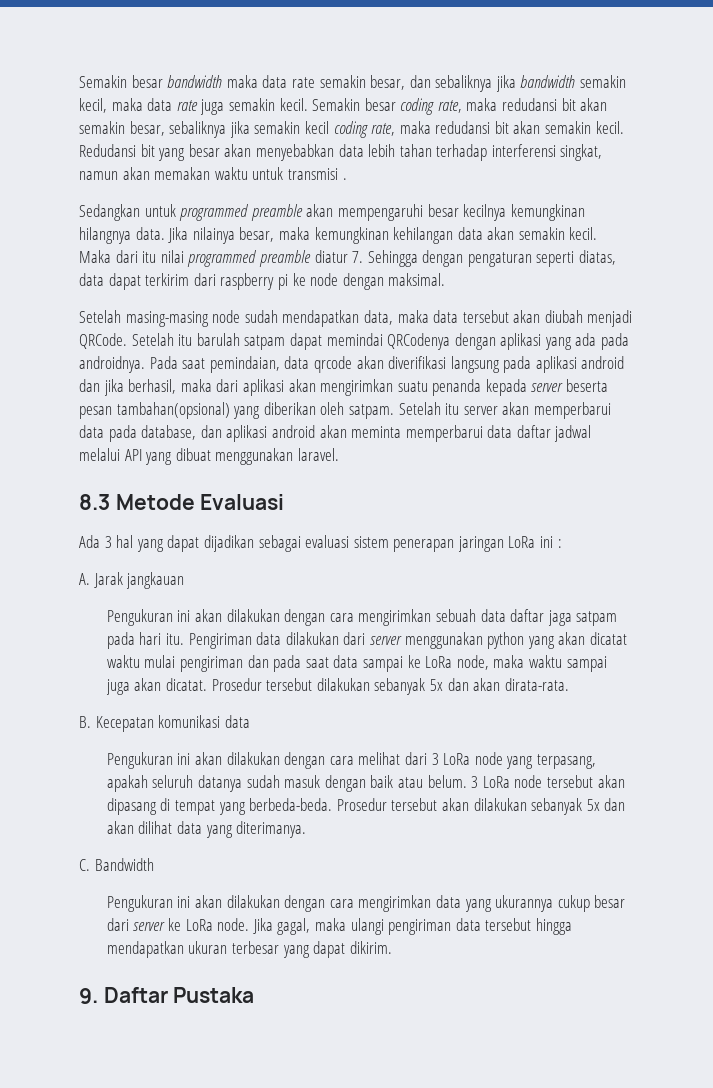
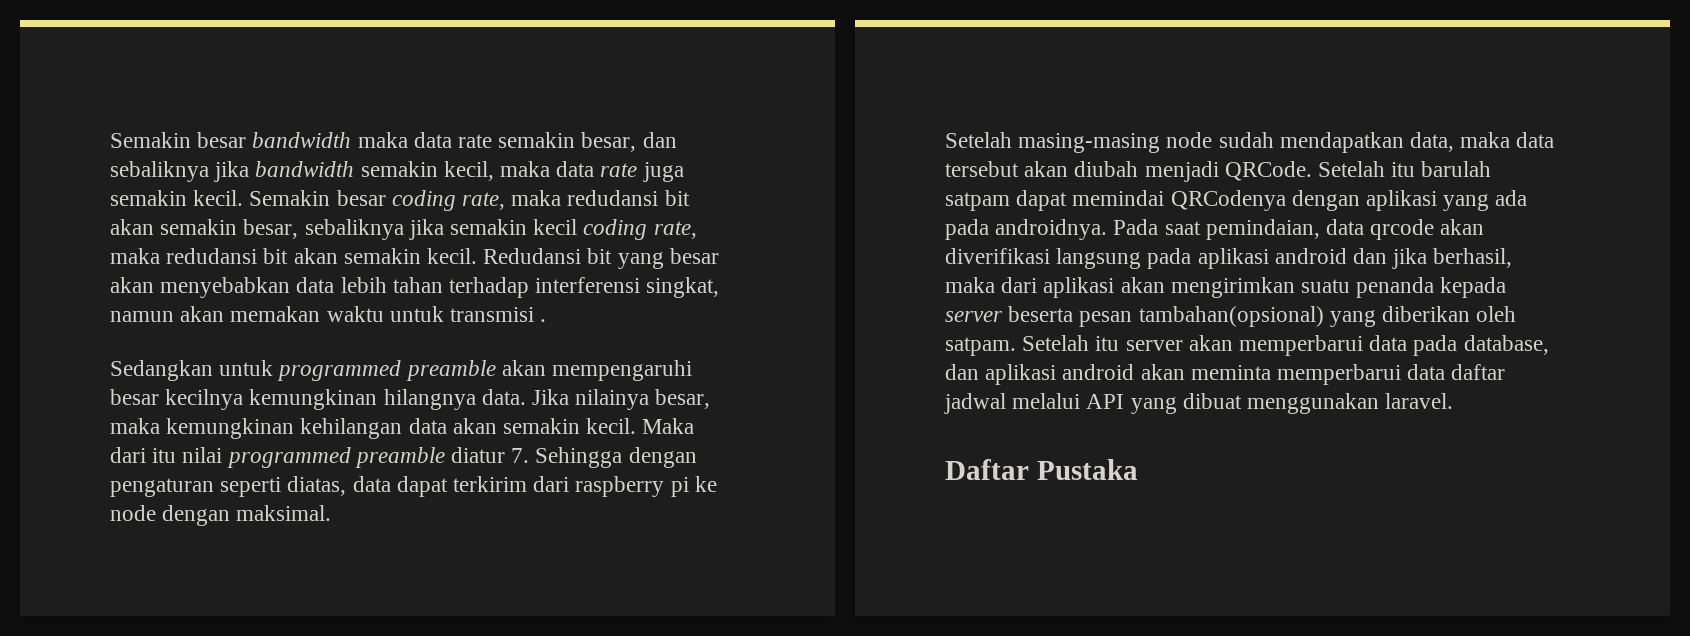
- 8.3 Metode Evaluasi
- Ada 3 hal yang dapat dijadikan sebagai evaluasi sistem penerapan jaringan LoRa ini :
- A. Jarak jangkauan
- Pengukuran ini akan dilakukan dengan cara mengirimkan sebuah data daftar jaga satpam pada hari itu. Pengiriman data dilakukan dari server menggunakan python yang akan dicatat waktu mulai pengiriman dan pada saat data sampai ke LoRa node, maka waktu sampai juga akan dicatat. Prosedur tersebut dilakukan sebanyak 5x dan akan dirata-rata.
- B. Kecepatan komunikasi data
- Pengukuran ini akan dilakukan dengan cara melihat dari 3 LoRa node yang terpasang, apakah seluruh datanya sudah masuk dengan baik atau belum. 3 LoRa node tersebut akan dipasang di tempat yang berbeda-beda. Prosedur tersebut akan dilakukan sebanyak 5x dan akan dilihat data yang diterimanya.
- C. Bandwidth
- Pengukuran ini akan dilakukan dengan cara mengirimkan data yang ukurannya cukup besar dari server ke LoRa node. Jika gagal, maka ulangi pengiriman data tersebut hingga mendapatkan ukuran terbesar yang dapat dikirim.
- 9. Daftar Pustaka
+ Daftar Pustaka

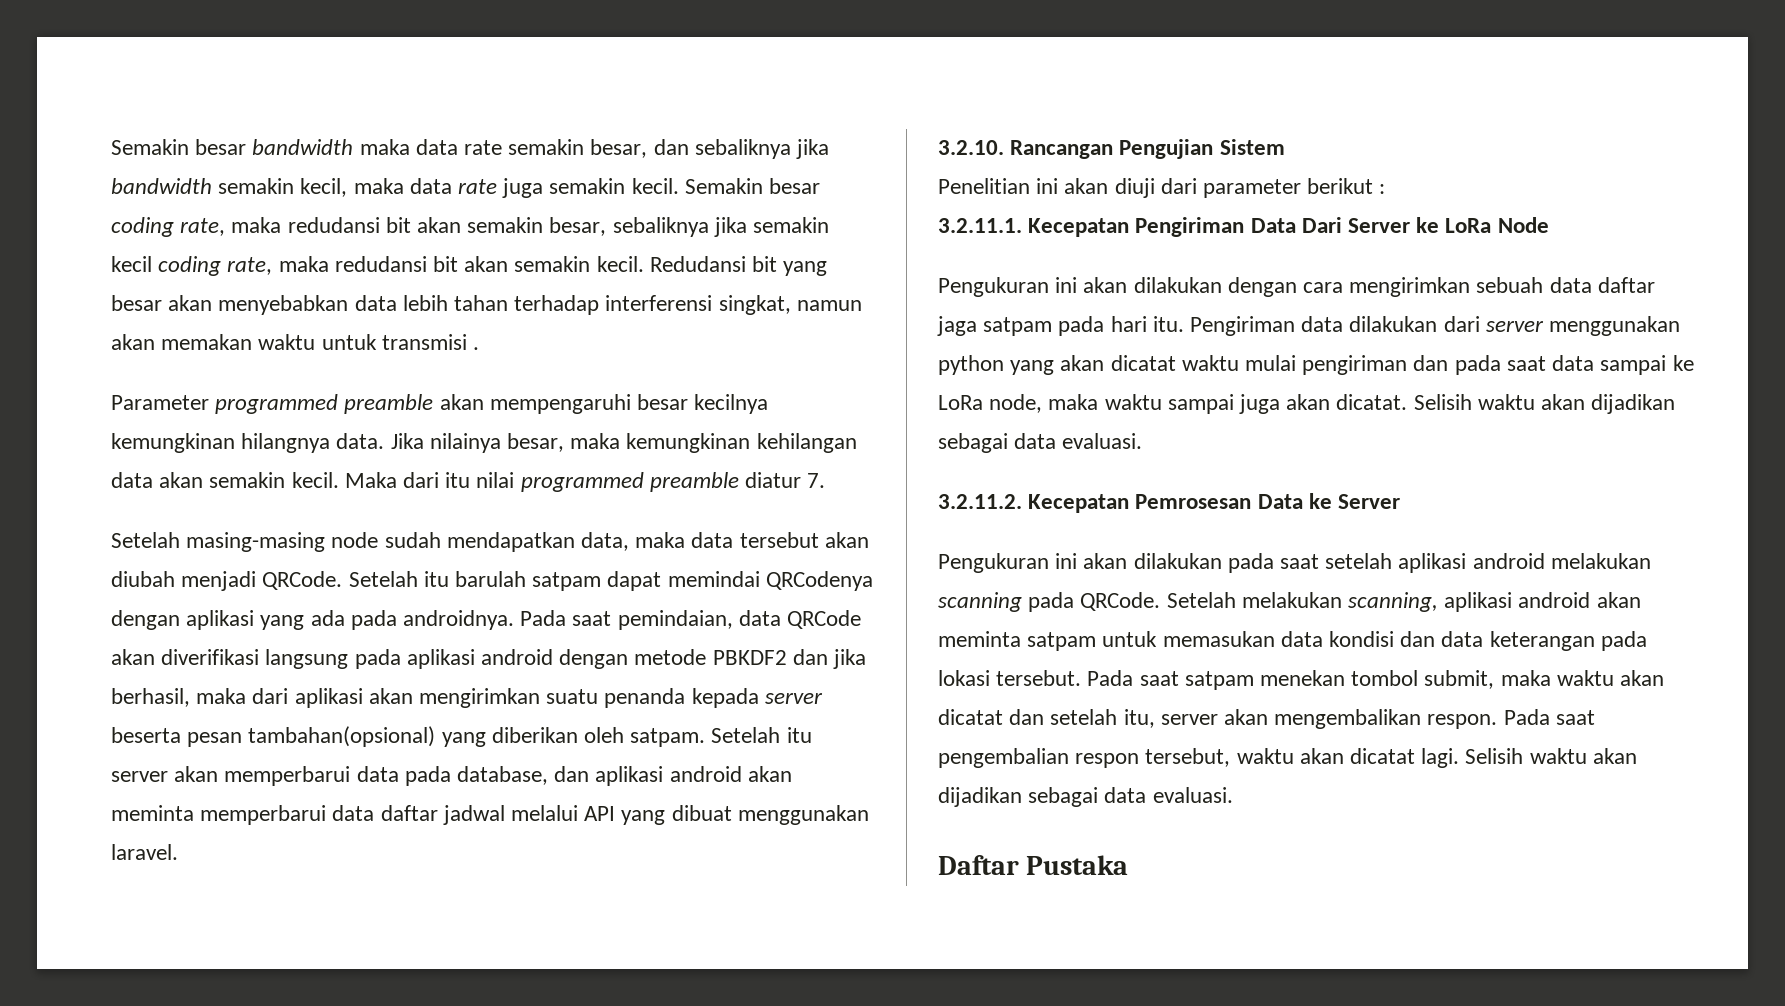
- Sedangkan untuk programmed preamble akan mempengaruhi besar kecilnya kemungkinan hilangnya data.
+ Parameter programmed preamble akan mempengaruhi besar kecilnya kemungkinan hilangnya data.
- Maka dari itu nilai programmed preamble diatur 7. Sehingga dengan pengaturan seperti diatas, data dapat terkirim dari raspberry pi ke node dengan maksimal.
+ Maka dari itu nilai programmed preamble diatur 7.
- Pada saat pemindaian, data qrcode akan diverifikasi langsung pada aplikasi android dan jika berhasil, maka dari aplikasi akan mengirimkan suatu penanda kepada server beserta pesan tambahan(opsional) yang diberikan oleh satpam.
+ Pada saat pemindaian, data QRCode akan diverifikasi langsung pada aplikasi android dengan metode PBKDF2 dan jika berhasil, maka dari aplikasi akan mengirimkan suatu penanda kepada server beserta pesan tambahan(opsional) yang diberikan oleh satpam.
+ 3.2.10. Rancangan Pengujian Sistem
+ Penelitian ini akan diuji dari parameter berikut :
+ 3.2.11.1. Kecepatan Pengiriman Data Dari Server ke LoRa Node
+ Pengukuran ini akan dilakukan dengan cara mengirimkan sebuah data daftar jaga satpam pada hari itu. Pengiriman data dilakukan dari server menggunakan python yang akan dicatat waktu mulai pengiriman dan pada saat data sampai ke LoRa node, maka waktu sampai juga akan dicatat. Selisih waktu akan dijadikan sebagai data evaluasi.
+ 3.2.11.2. Kecepatan Pemrosesan Data ke Server
+ Pengukuran ini akan dilakukan pada saat setelah aplikasi android melakukan scanning pada QRCode. Setelah melakukan scanning, aplikasi android akan meminta satpam untuk memasukan data kondisi dan data keterangan pada lokasi tersebut. Pada saat satpam menekan tombol submit, maka waktu akan dicatat dan setelah itu, server akan mengembalikan respon. Pada saat pengembalian respon tersebut, waktu akan dicatat lagi. Selisih waktu akan dijadikan sebagai data evaluasi.

